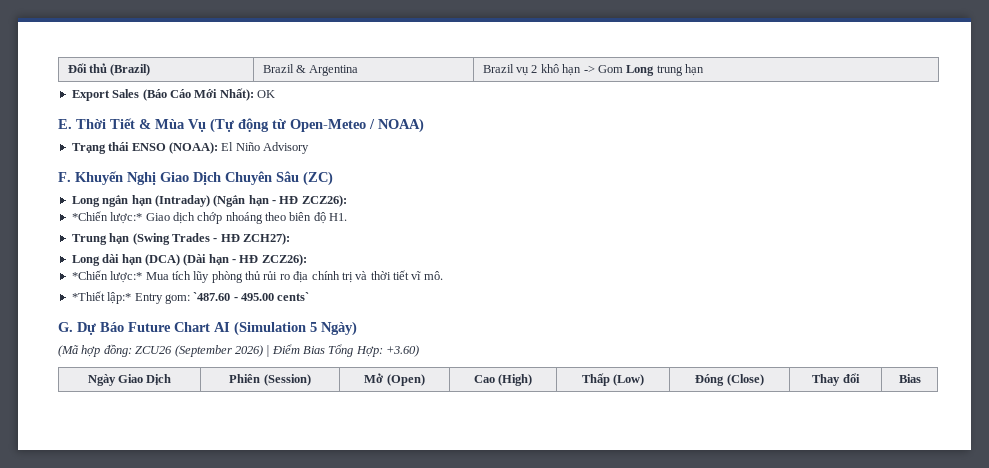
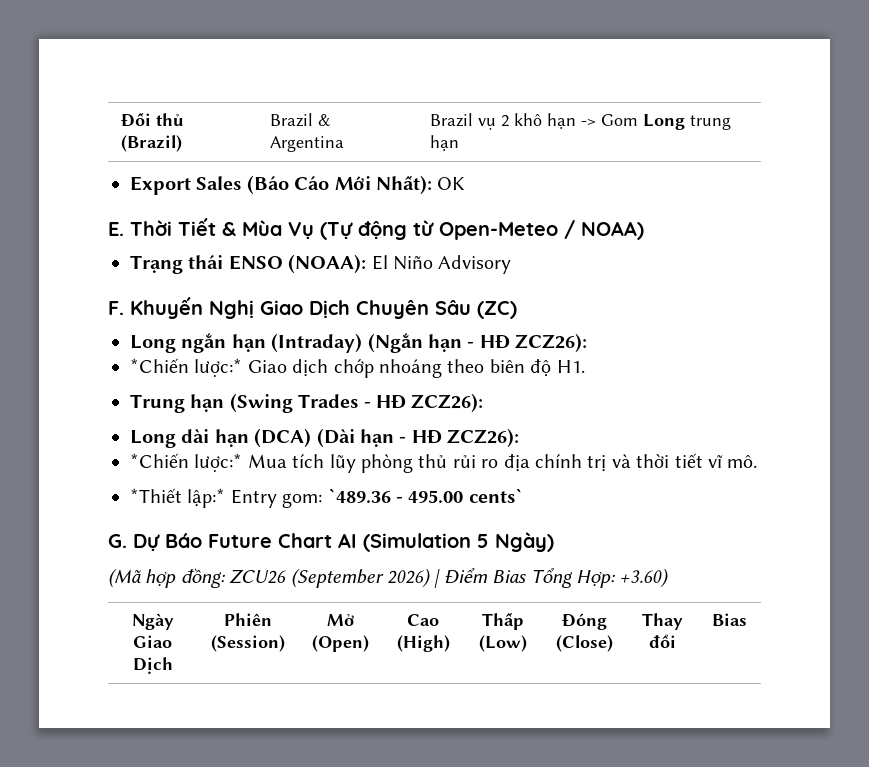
- Trung hạn (Swing Trades - HĐ ZCH27):
+ Trung hạn (Swing Trades - HĐ ZCZ26):
- *Thiết lập:* Entry gom: `487.60 - 495.00 cents`
+ *Thiết lập:* Entry gom: `489.36 - 495.00 cents`

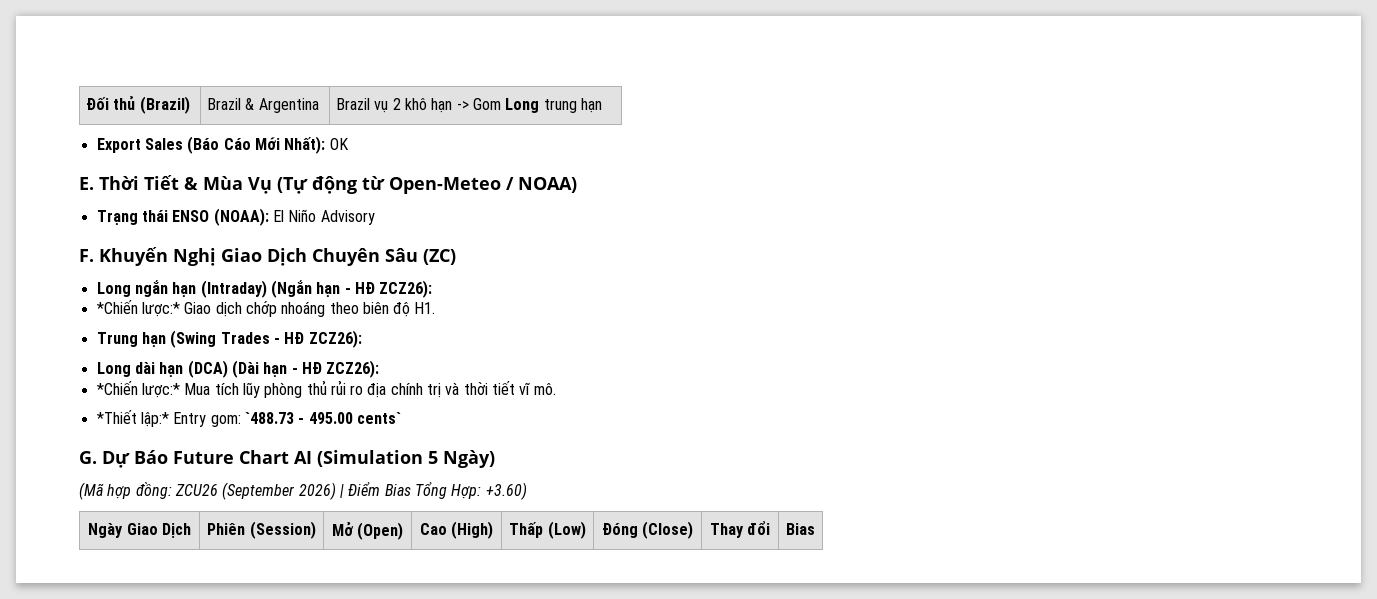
- *Thiết lập:* Entry gom: `489.36 - 495.00 cents`
+ *Thiết lập:* Entry gom: `488.73 - 495.00 cents`

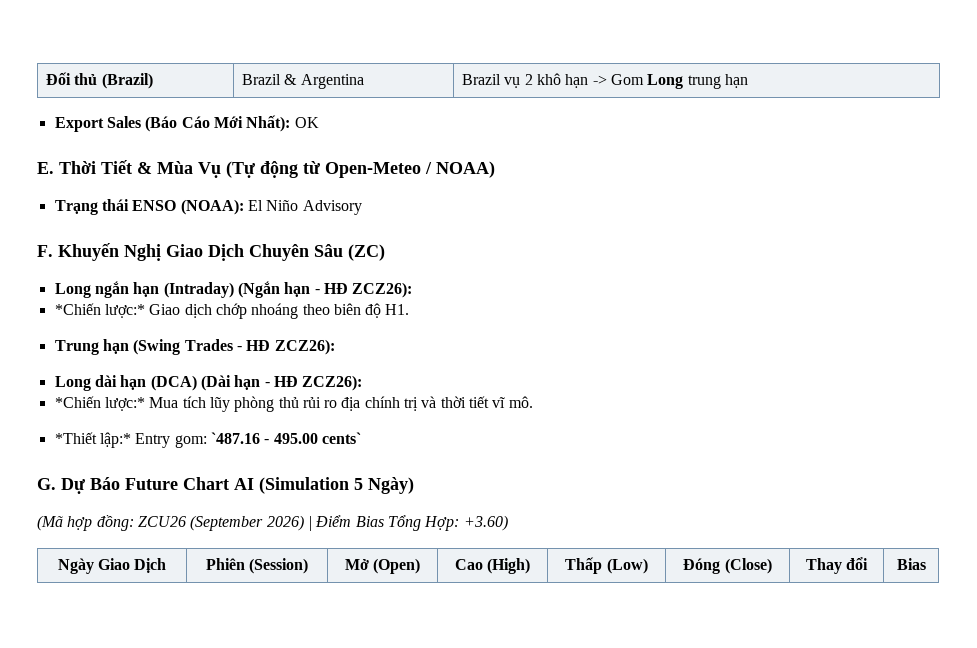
- *Thiết lập:* Entry gom: `488.73 - 495.00 cents`
+ *Thiết lập:* Entry gom: `487.16 - 495.00 cents`

